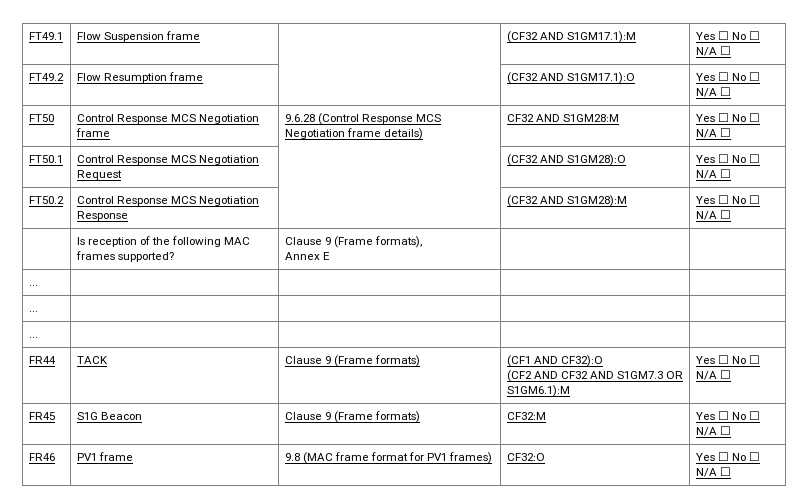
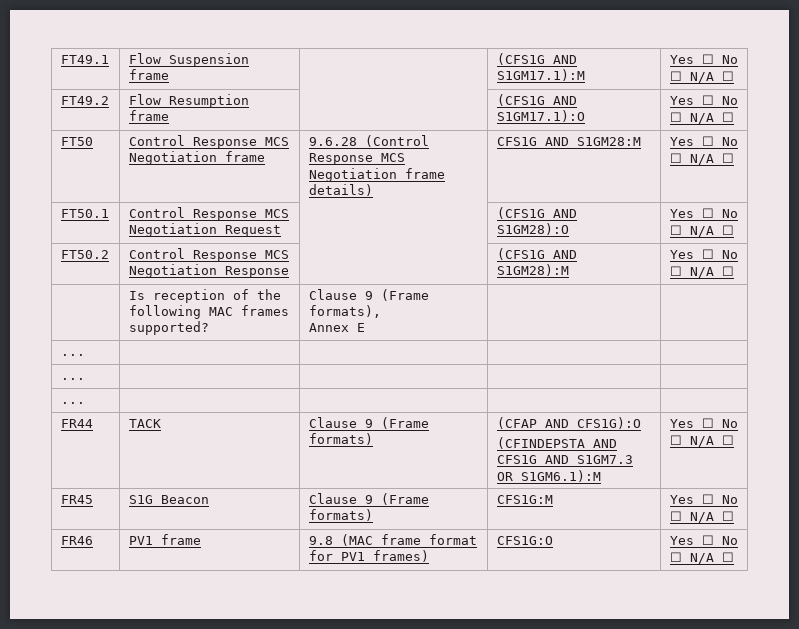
- FT49.1 | Flow Suspension frame | | (CF32 AND S1GM17.1):M | Yes ☐ No ☐ N/A ☐
+ FT49.1 | Flow Suspension frame | | (CFS1G AND S1GM17.1):M | Yes ☐ No ☐ N/A ☐
- FT49.2 | Flow Resumption frame | | (CF32 AND S1GM17.1):O | Yes ☐ No ☐ N/A ☐
+ FT49.2 | Flow Resumption frame | | (CFS1G AND S1GM17.1):O | Yes ☐ No ☐ N/A ☐
- FT50 | Control Response MCS Negotiation frame | 9.6.28 (Control Response MCS Negotiation frame details) | CF32 AND S1GM28:M | Yes ☐ No ☐ N/A ☐
+ FT50 | Control Response MCS Negotiation frame | 9.6.28 (Control Response MCS Negotiation frame details) | CFS1G AND S1GM28:M | Yes ☐ No ☐ N/A ☐
- FT50.1 | Control Response MCS Negotiation Request | | (CF32 AND S1GM28):O | Yes ☐ No ☐ N/A ☐
+ FT50.1 | Control Response MCS Negotiation Request | | (CFS1G AND S1GM28):O | Yes ☐ No ☐ N/A ☐
- FT50.2 | Control Response MCS Negotiation Response | | (CF32 AND S1GM28):M | Yes ☐ No ☐ N/A ☐
+ FT50.2 | Control Response MCS Negotiation Response | | (CFS1G AND S1GM28):M | Yes ☐ No ☐ N/A ☐
- FR44 | TACK | Clause 9 (Frame formats) | (CF1 AND CF32):O
- (CF2 AND CF32 AND S1GM7.3 OR S1GM6.1):M | Yes ☐ No ☐ N/A ☐
+ FR44 | TACK | Clause 9 (Frame formats) | (CFAP AND CFS1G):O
+ (CFINDEPSTA AND CFS1G AND S1GM7.3 OR S1GM6.1):M | Yes ☐ No ☐ N/A ☐
- FR45 | S1G Beacon | Clause 9 (Frame formats) | CF32:M | Yes ☐ No ☐ N/A ☐
+ FR45 | S1G Beacon | Clause 9 (Frame formats) | CFS1G:M | Yes ☐ No ☐ N/A ☐
- FR46 | PV1 frame | 9.8 (MAC frame format for PV1 frames) | CF32:O | Yes ☐ No ☐ N/A ☐
+ FR46 | PV1 frame | 9.8 (MAC frame format for PV1 frames) | CFS1G:O | Yes ☐ No ☐ N/A ☐

